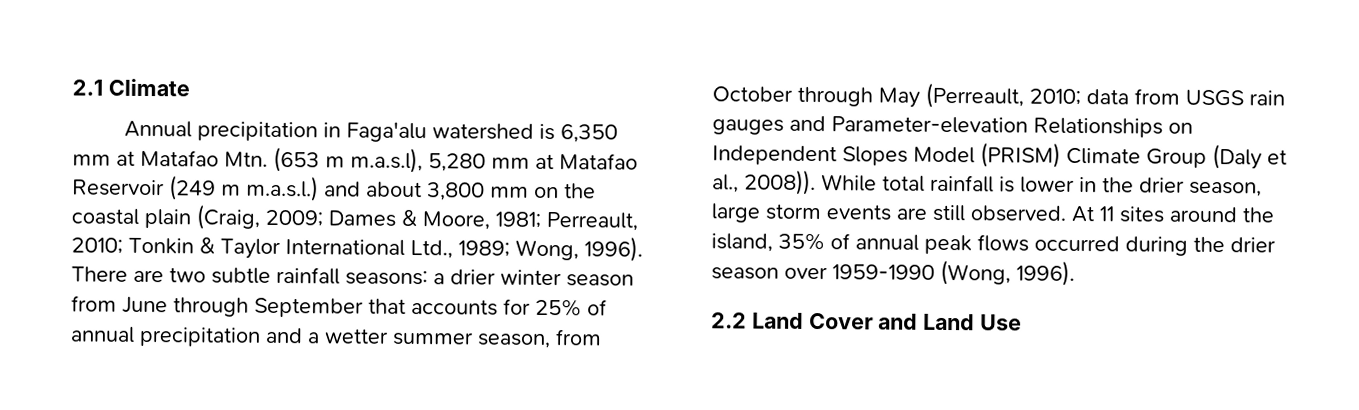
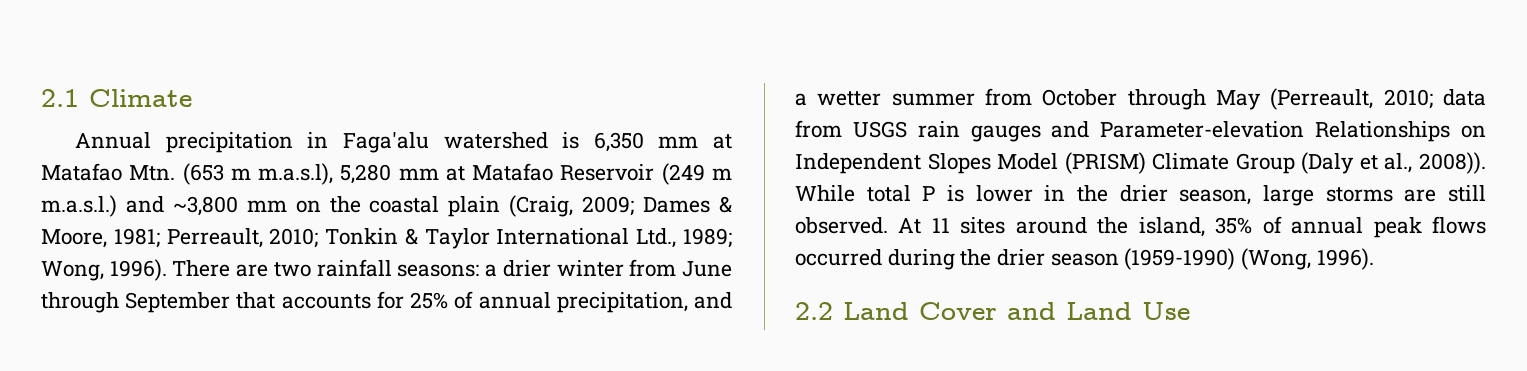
- Annual precipitation in Faga'alu watershed is 6,350 mm at Matafao Mtn. (653 m m.a.s.l), 5,280 mm at Matafao Reservoir (249 m m.a.s.l.) and about 3,800 mm on the coastal plain (Craig, 2009; Dames & Moore, 1981; Perreault, 2010; Tonkin & Taylor International Ltd., 1989; Wong, 1996).
+ Annual precipitation in Faga'alu watershed is 6,350 mm at Matafao Mtn. (653 m m.a.s.l), 5,280 mm at Matafao Reservoir (249 m m.a.s.l.) and ~3,800 mm on the coastal plain (Craig, 2009; Dames & Moore, 1981; Perreault, 2010; Tonkin & Taylor International Ltd., 1989; Wong, 1996).
- There are two subtle rainfall seasons: a drier winter season from June through September that accounts for 25% of annual precipitation and a wetter summer season, from October through May (Perreault, 2010; data from USGS rain gauges and Parameter-elevation Relationships on Independent Slopes Model (PRISM) Climate Group (Daly et al., 2008)).
+ There are two rainfall seasons: a drier winter from June through September that accounts for 25% of annual precipitation, and a wetter summer from October through May (Perreault, 2010; data from USGS rain gauges and Parameter-elevation Relationships on Independent Slopes Model (PRISM) Climate Group (Daly et al., 2008)).
- While total rainfall is lower in the drier season, large storm events are still observed.
+ While total P is lower in the drier season, large storms are still observed.
- At 11 sites around the island, 35% of annual peak flows occurred during the drier season over 1959-1990 (Wong, 1996).
+ At 11 sites around the island, 35% of annual peak flows occurred during the drier season (1959-1990) (Wong, 1996).

